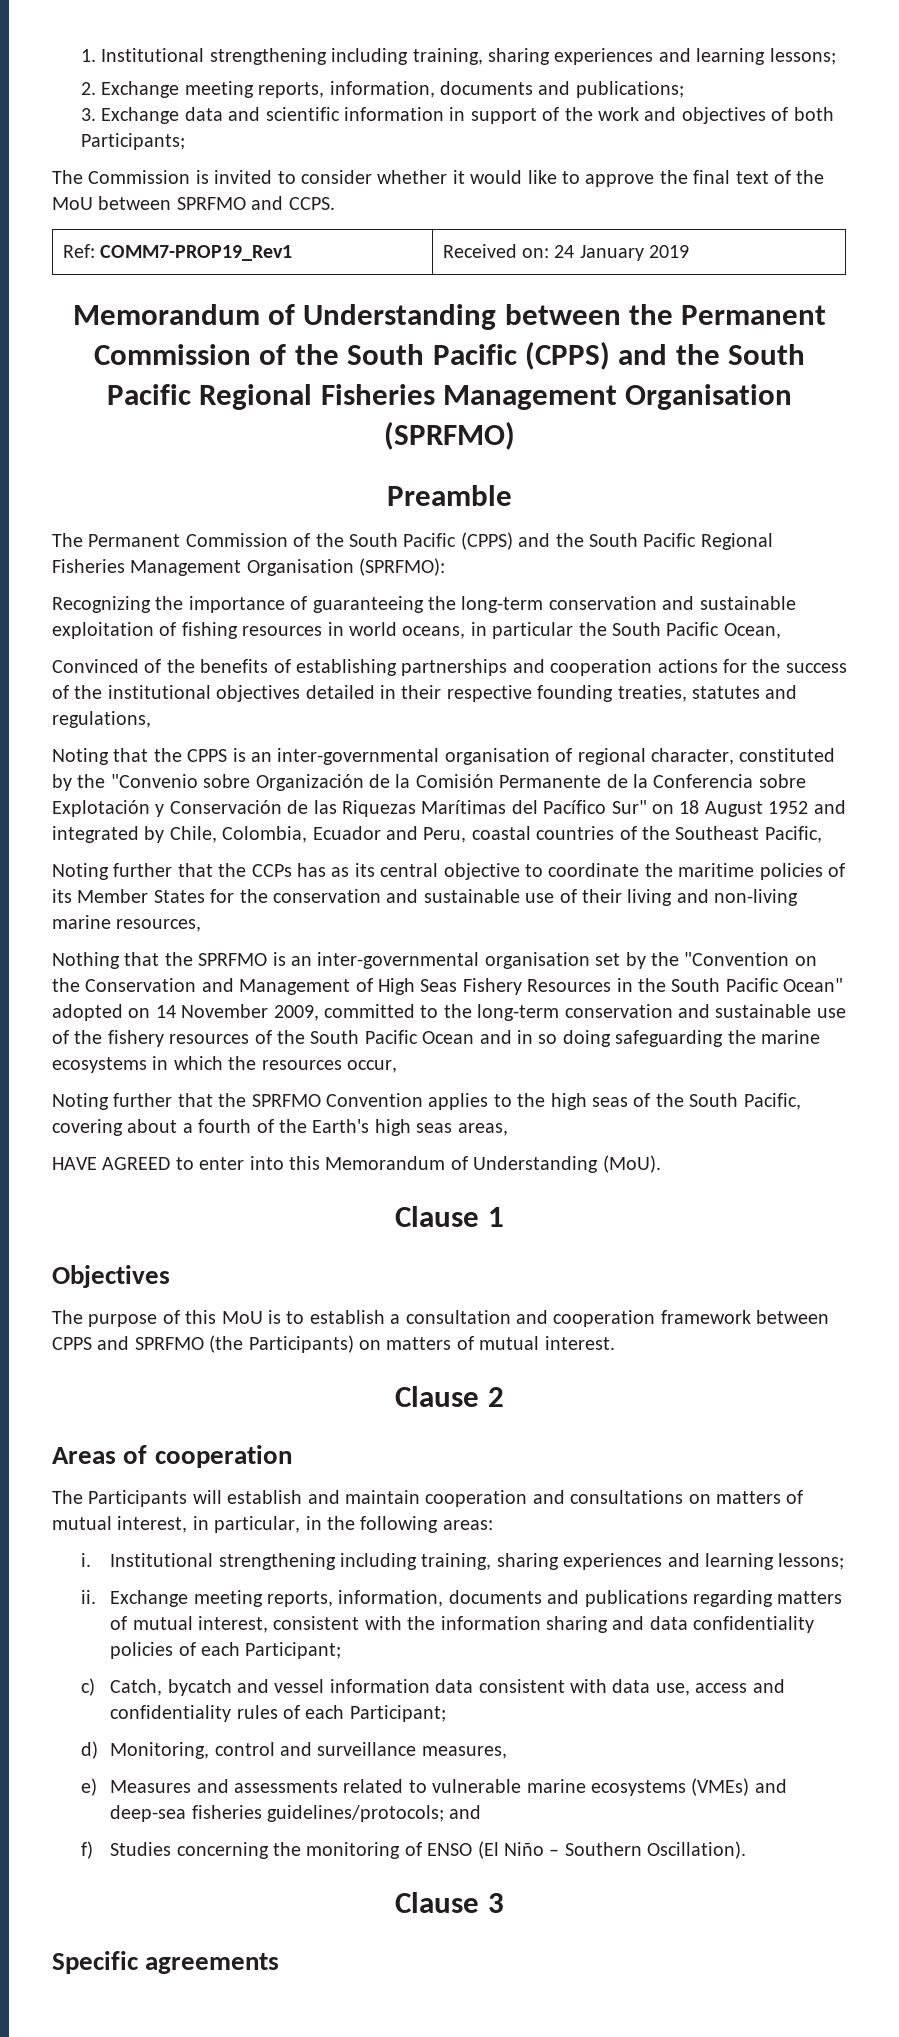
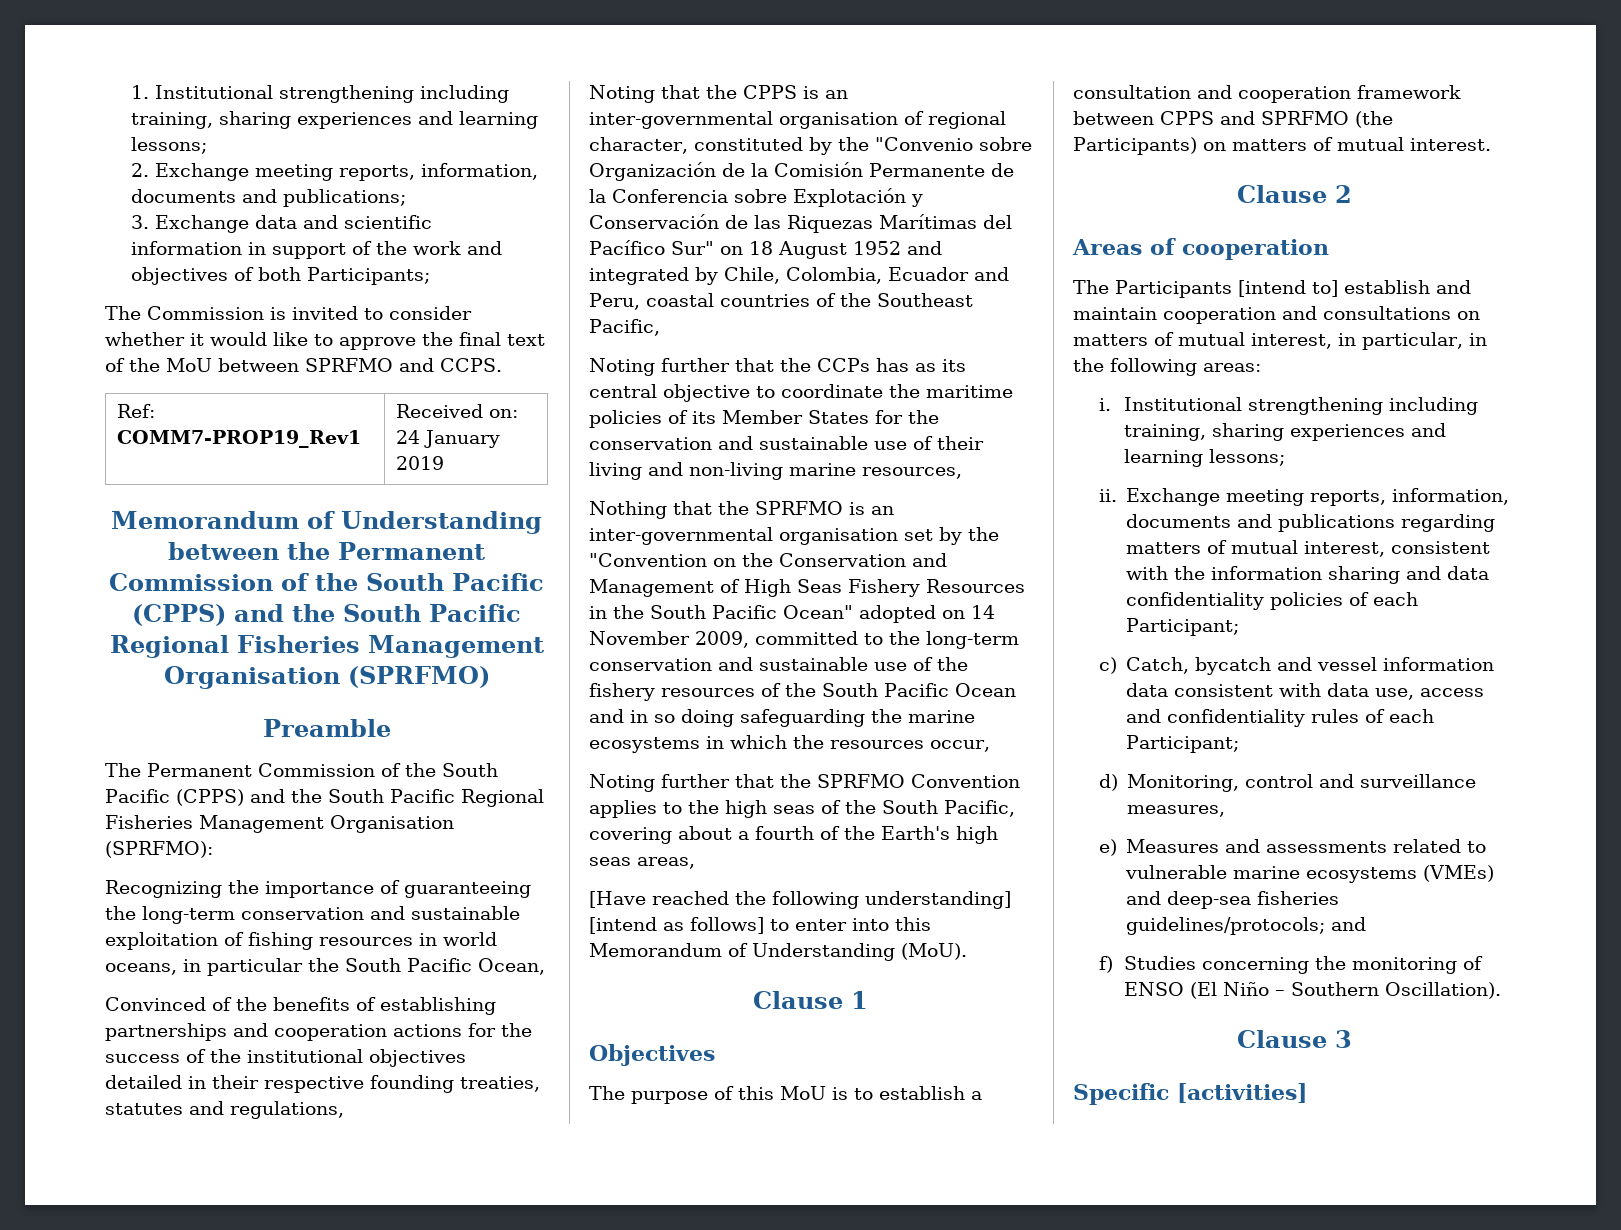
- HAVE AGREED to enter into this Memorandum of Understanding (MoU).
+ [Have reached the following understanding] [intend as follows] to enter into this Memorandum of Understanding (MoU).
- The Participants will establish and maintain cooperation and consultations on matters of mutual interest, in particular, in the following areas:
+ The Participants [intend to] establish and maintain cooperation and consultations on matters of mutual interest, in particular, in the following areas:
- Specific agreements
+ Specific [activities]

